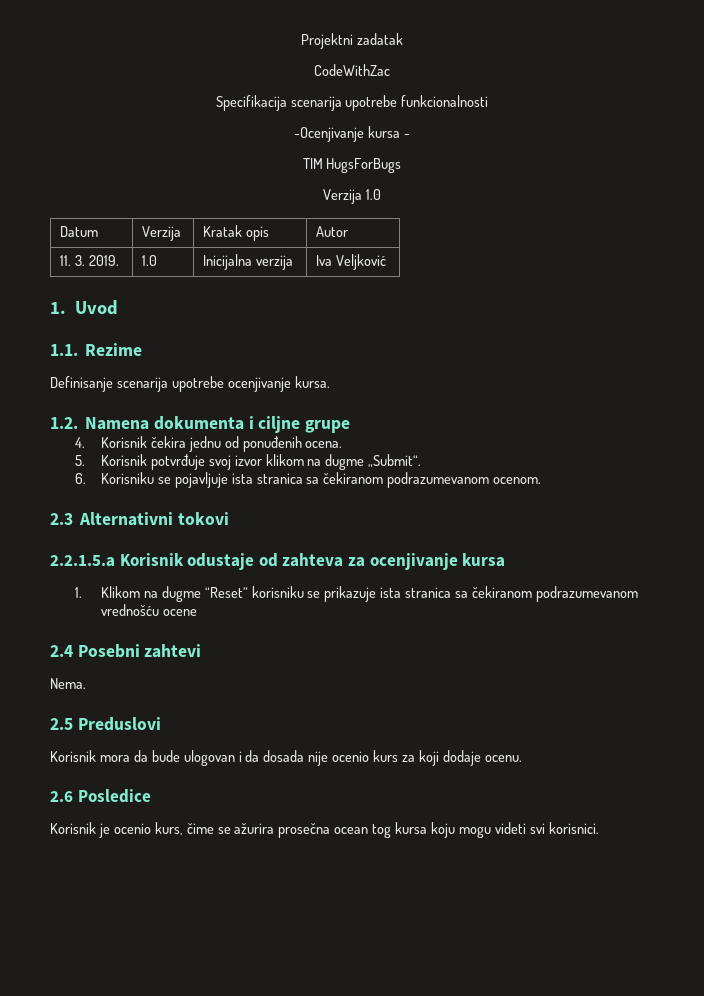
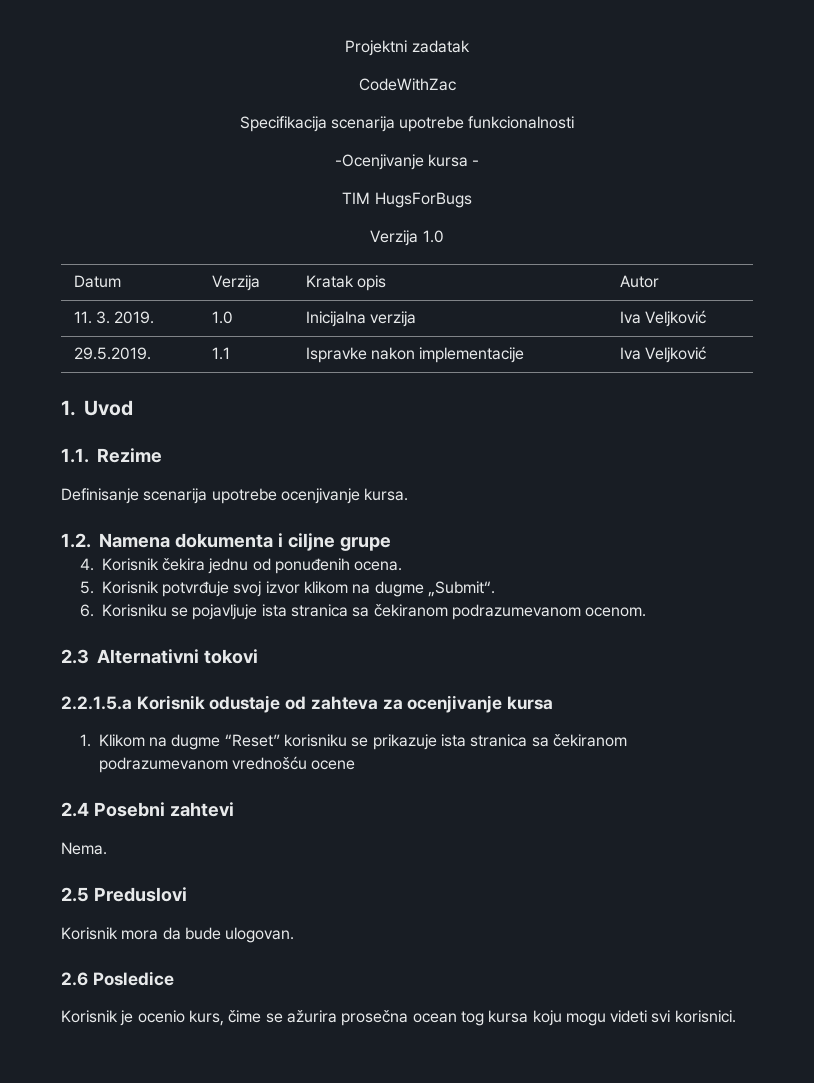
+ 29.5.2019. | 1.1 | Ispravke nakon implementacije | Iva Veljković
- Korisnik mora da bude ulogovan i da dosada nije ocenio kurs za koji dodaje ocenu.
+ Korisnik mora da bude ulogovan.

